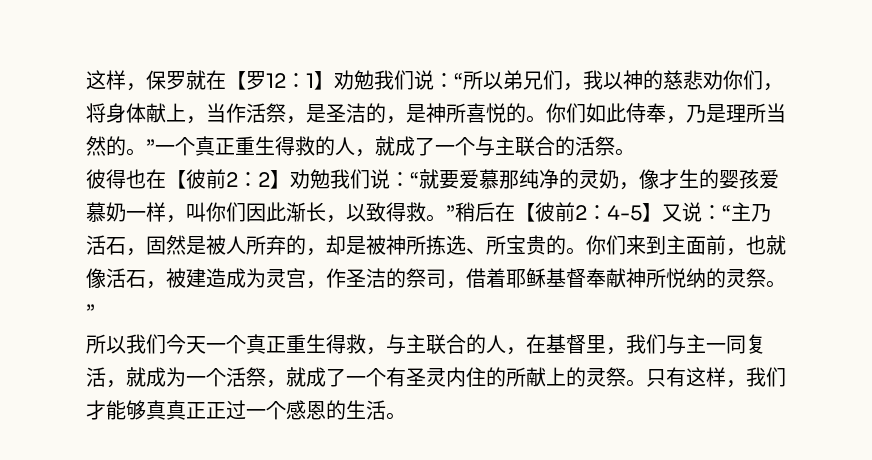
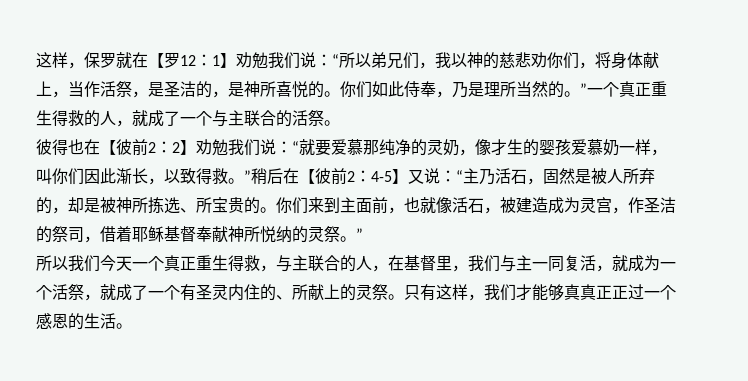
- 所以我们今天一个真正重生得救，与主联合的人，在基督里，我们与主一同复活，就成为一个活祭，就成了一个有圣灵内住的所献上的灵祭。
+ 所以我们今天一个真正重生得救，与主联合的人，在基督里，我们与主一同复活，就成为一个活祭，就成了一个有圣灵内住的、所献上的灵祭。

